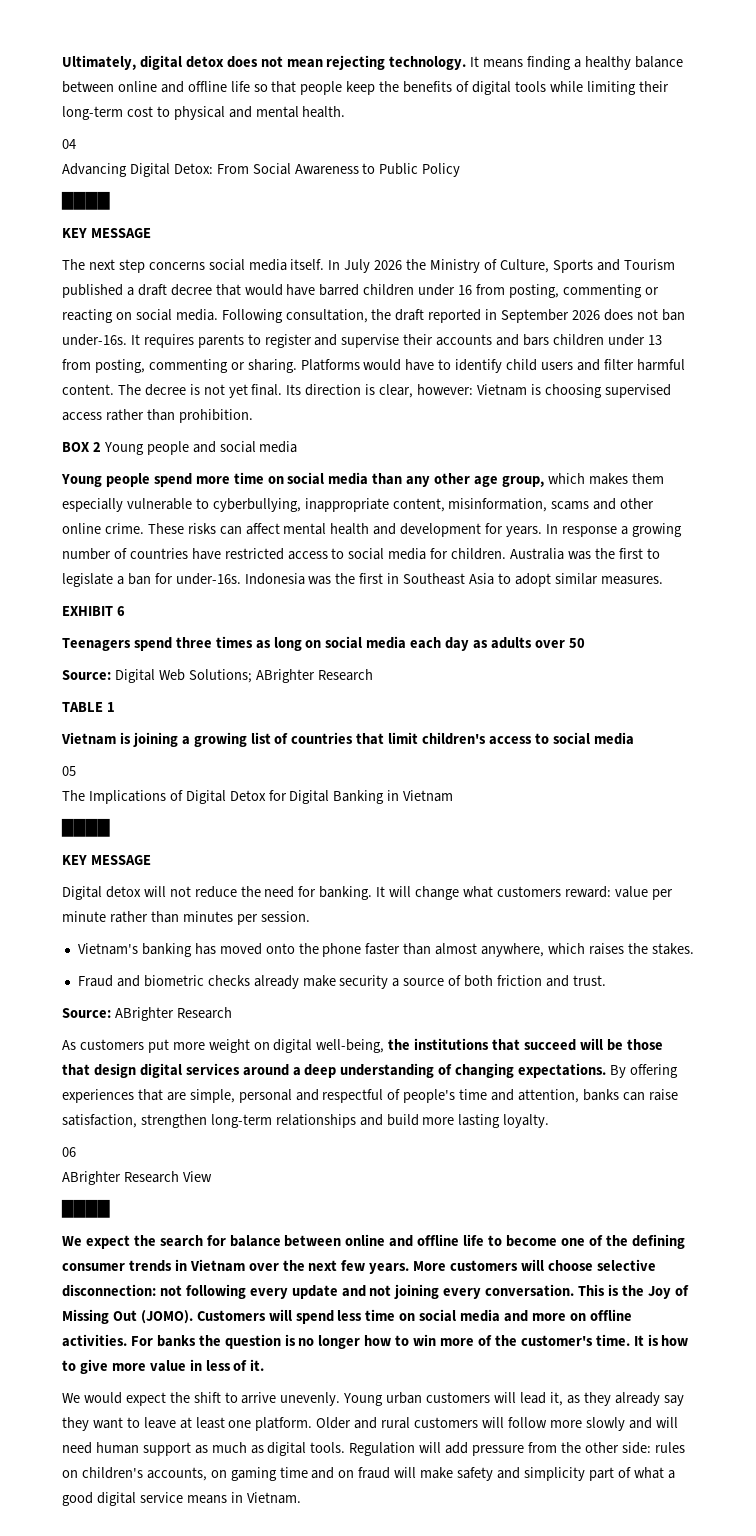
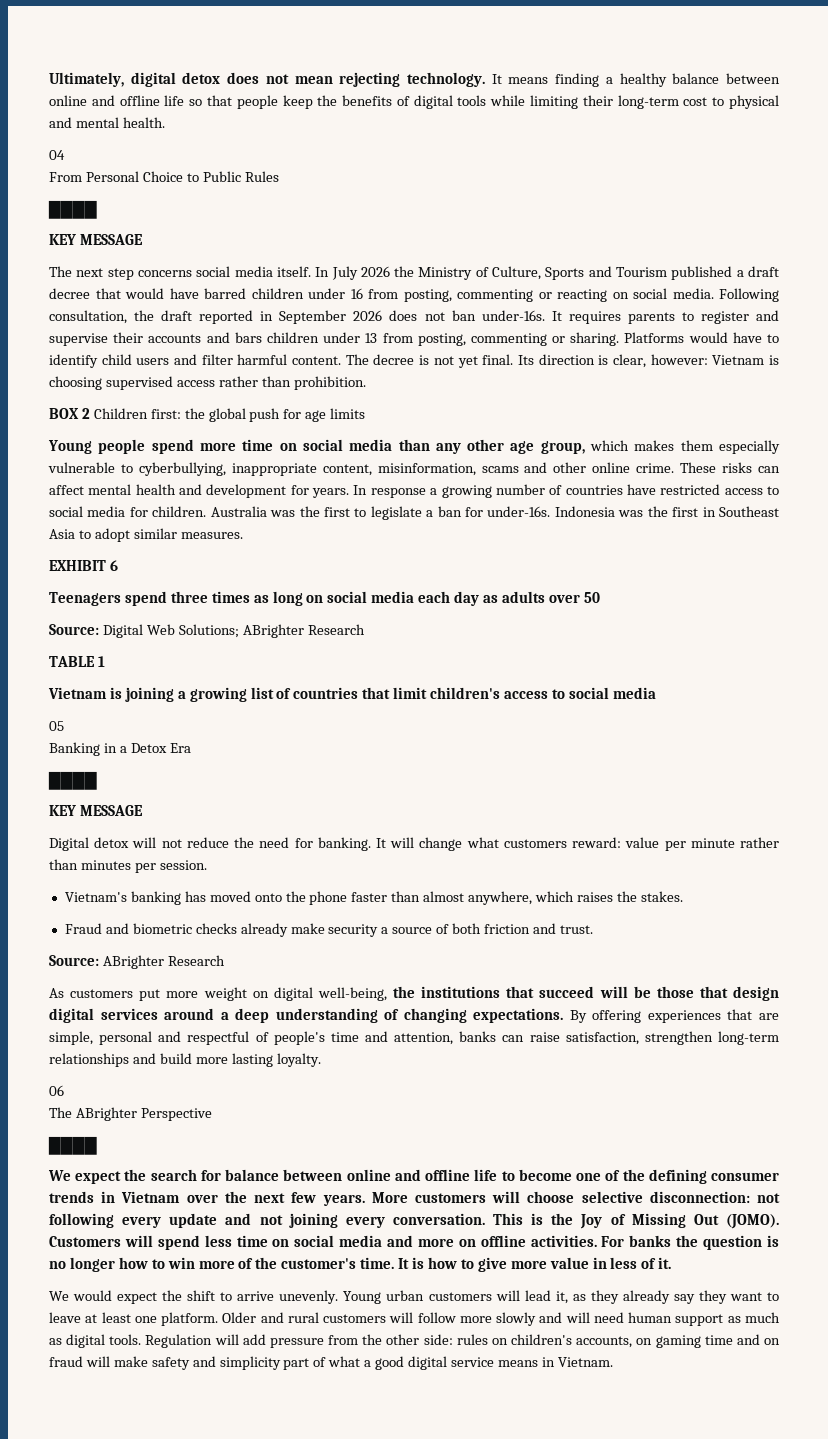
- Advancing Digital Detox: From Social Awareness to Public Policy
+ From Personal Choice to Public Rules
- BOX 2 Young people and social media
+ BOX 2 Children first: the global push for age limits
- The Implications of Digital Detox for Digital Banking in Vietnam
+ Banking in a Detox Era
- ABrighter Research View
+ The ABrighter Perspective

